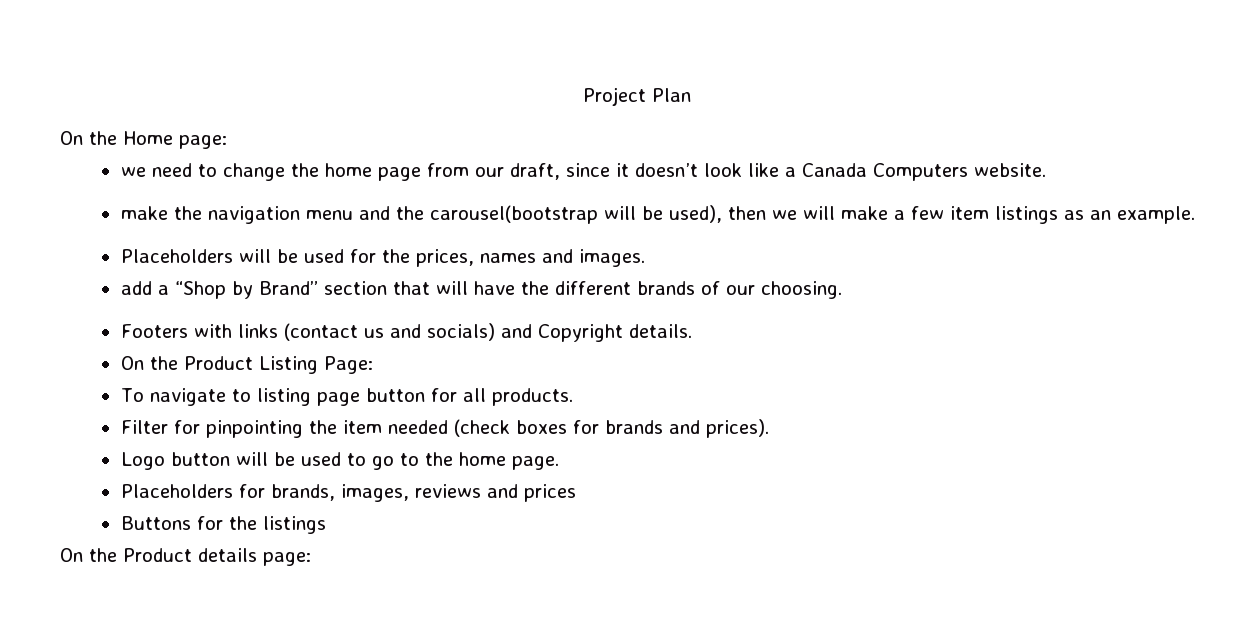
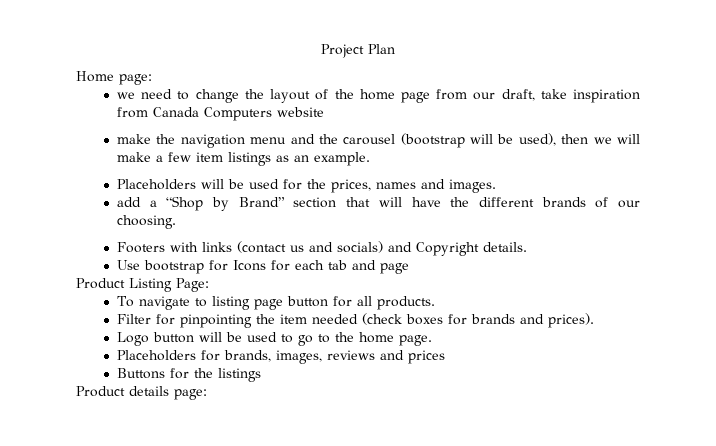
- On the Home page:
+ Home page:
- we need to change the home page from our draft, since it doesn’t look like a Canada Computers website.
+ we need to change the layout of the home page from our draft, take inspiration from Canada Computers website
- make the navigation menu and the carousel(bootstrap will be used), then we will make a few item listings as an example.
+ make the navigation menu and the carousel (bootstrap will be used), then we will make a few item listings as an example.
- On the Product Listing Page:
+ Use bootstrap for Icons for each tab and page
+ Product Listing Page:
- On the Product details page:
+ Product details page:

